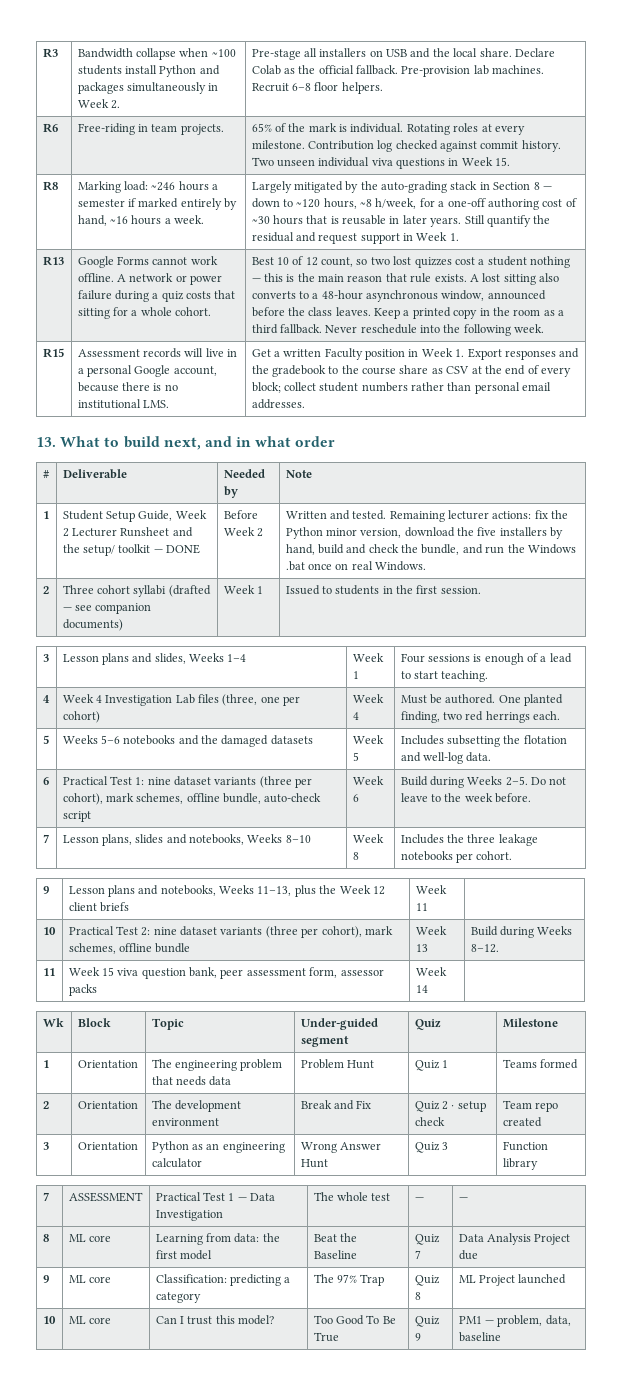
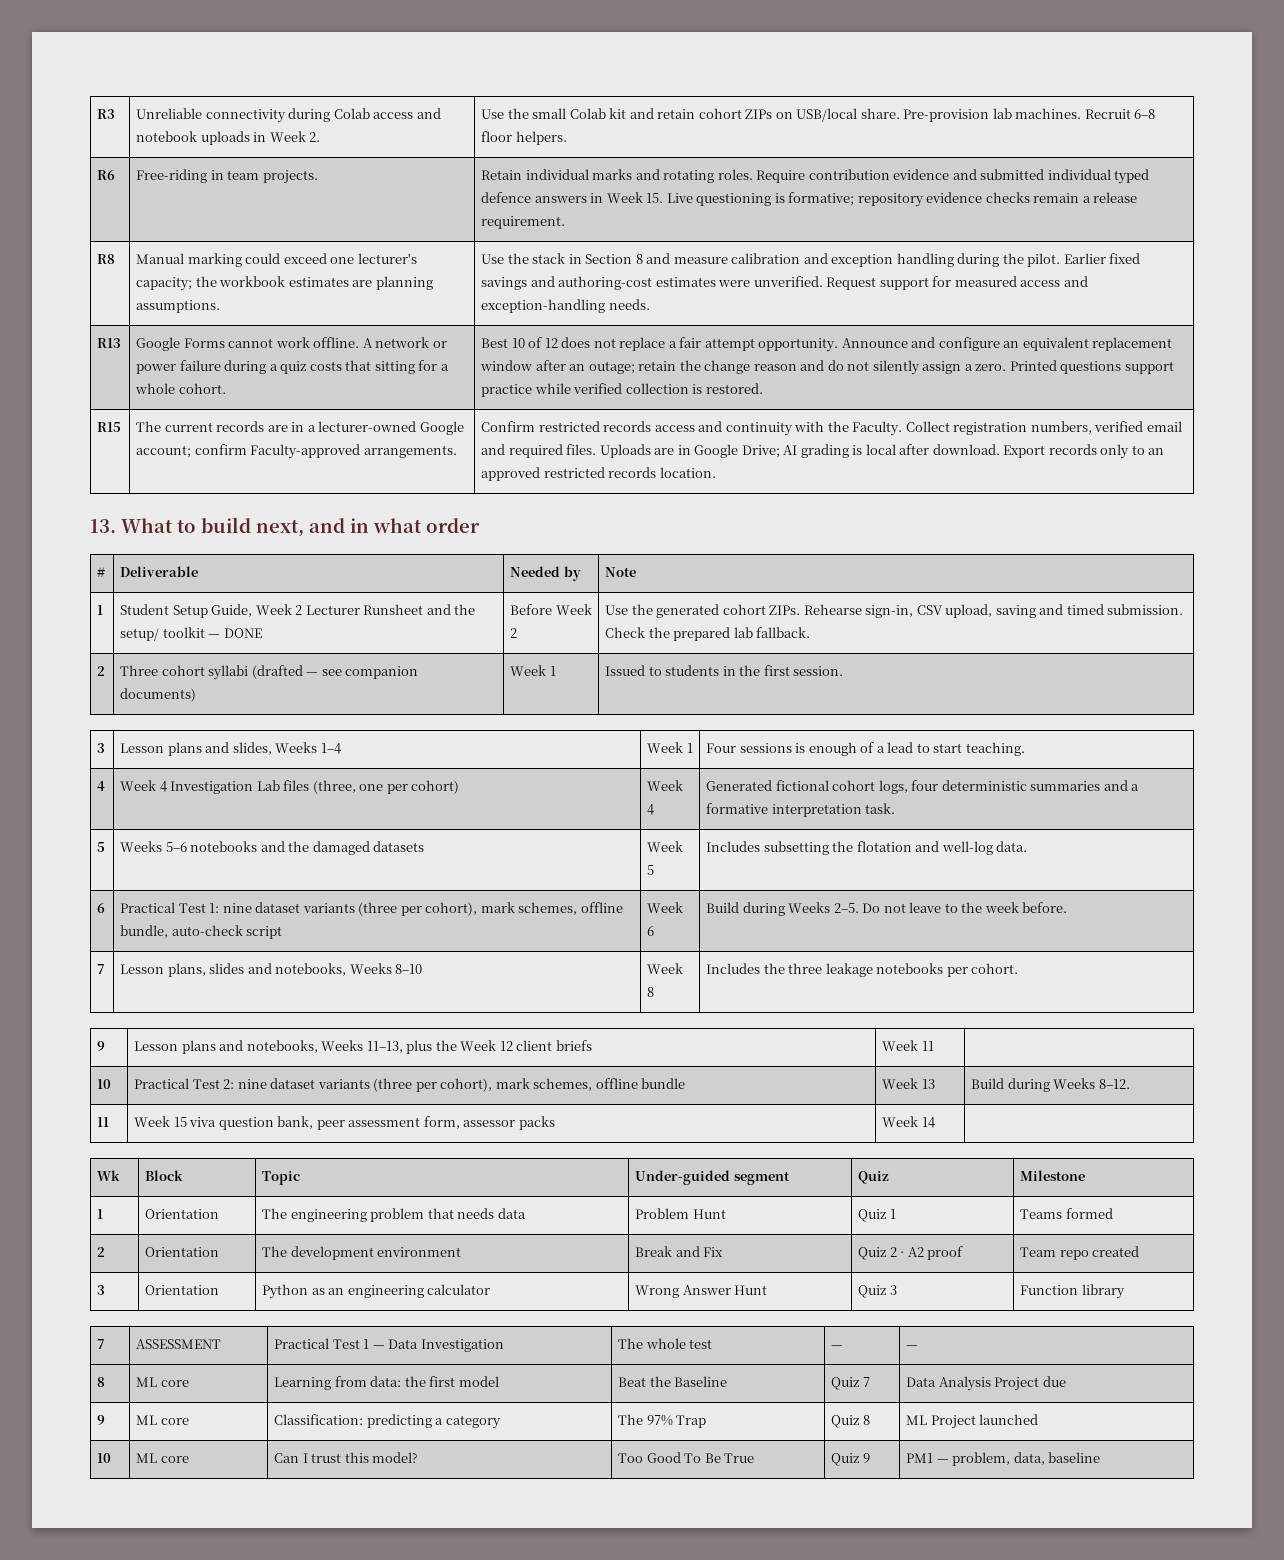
- R3 | Bandwidth collapse when ~100 students install Python and packages simultaneously in Week 2. | Pre-stage all installers on USB and the local share. Declare Colab as the official fallback. Pre-provision lab machines. Recruit 6–8 floor helpers.
+ R3 | Unreliable connectivity during Colab access and notebook uploads in Week 2. | Use the small Colab kit and retain cohort ZIPs on USB/local share. Pre-provision lab machines. Recruit 6–8 floor helpers.
- R6 | Free-riding in team projects. | 65% of the mark is individual. Rotating roles at every milestone. Contribution log checked against commit history. Two unseen individual viva questions in Week 15.
- R8 | Marking load: ~246 hours a semester if marked entirely by hand, ~16 hours a week. | Largely mitigated by the auto-grading stack in Section 8 — down to ~120 hours, ~8 h/week, for a one-off authoring cost of ~30 hours that is reusable in later years. Still quantify the residual and request support in Week 1.
+ R6 | Free-riding in team projects. | Retain individual marks and rotating roles. Require contribution evidence and submitted individual typed defence answers in Week 15. Live questioning is formative; repository evidence checks remain a release requirement.
+ R8 | Manual marking could exceed one lecturer's capacity; the workbook estimates are planning assumptions. | Use the stack in Section 8 and measure calibration and exception handling during the pilot. Earlier fixed savings and authoring-cost estimates were unverified. Request support for measured access and exception-handling needs.
- Best 10 of 12 count, so two lost quizzes cost a student nothing — this is the main reason that rule exists. A lost sitting also converts to a 48-hour asynchronous window, announced before the class leaves. Keep a printed copy in the room as a third fallback. Never reschedule into the following week.
- R15 | Assessment records will live in a personal Google account, because there is no institutional LMS. | Get a written Faculty position in Week 1. Export responses and the gradebook to the course share as CSV at the end of every block; collect student numbers rather than personal email addresses.
+ Best 10 of 12 does not replace a fair attempt opportunity. Announce and configure an equivalent replacement window after an outage; retain the change reason and do not silently assign a zero. Printed questions support practice while verified collection is restored.
+ R15 | The current records are in a lecturer-owned Google account; confirm Faculty-approved arrangements. | Confirm restricted records access and continuity with the Faculty. Collect registration numbers, verified email and required files. Uploads are in Google Drive; AI grading is local after download. Export records only to an approved restricted records location.
- Written and tested. Remaining lecturer actions: fix the Python minor version, download the five installers by hand, build and check the bundle, and run the Windows .bat once on real Windows.
+ Use the generated cohort ZIPs. Rehearse sign-in, CSV upload, saving and timed submission. Check the prepared lab fallback.
- 4 | Week 4 Investigation Lab files (three, one per cohort) | Week 4 | Must be authored. One planted finding, two red herrings each.
+ 4 | Week 4 Investigation Lab files (three, one per cohort) | Week 4 | Generated fictional cohort logs, four deterministic summaries and a formative interpretation task.
- 2 | Orientation | The development environment | Break and Fix | Quiz 2 · setup check | Team repo created
+ 2 | Orientation | The development environment | Break and Fix | Quiz 2 · A2 proof | Team repo created

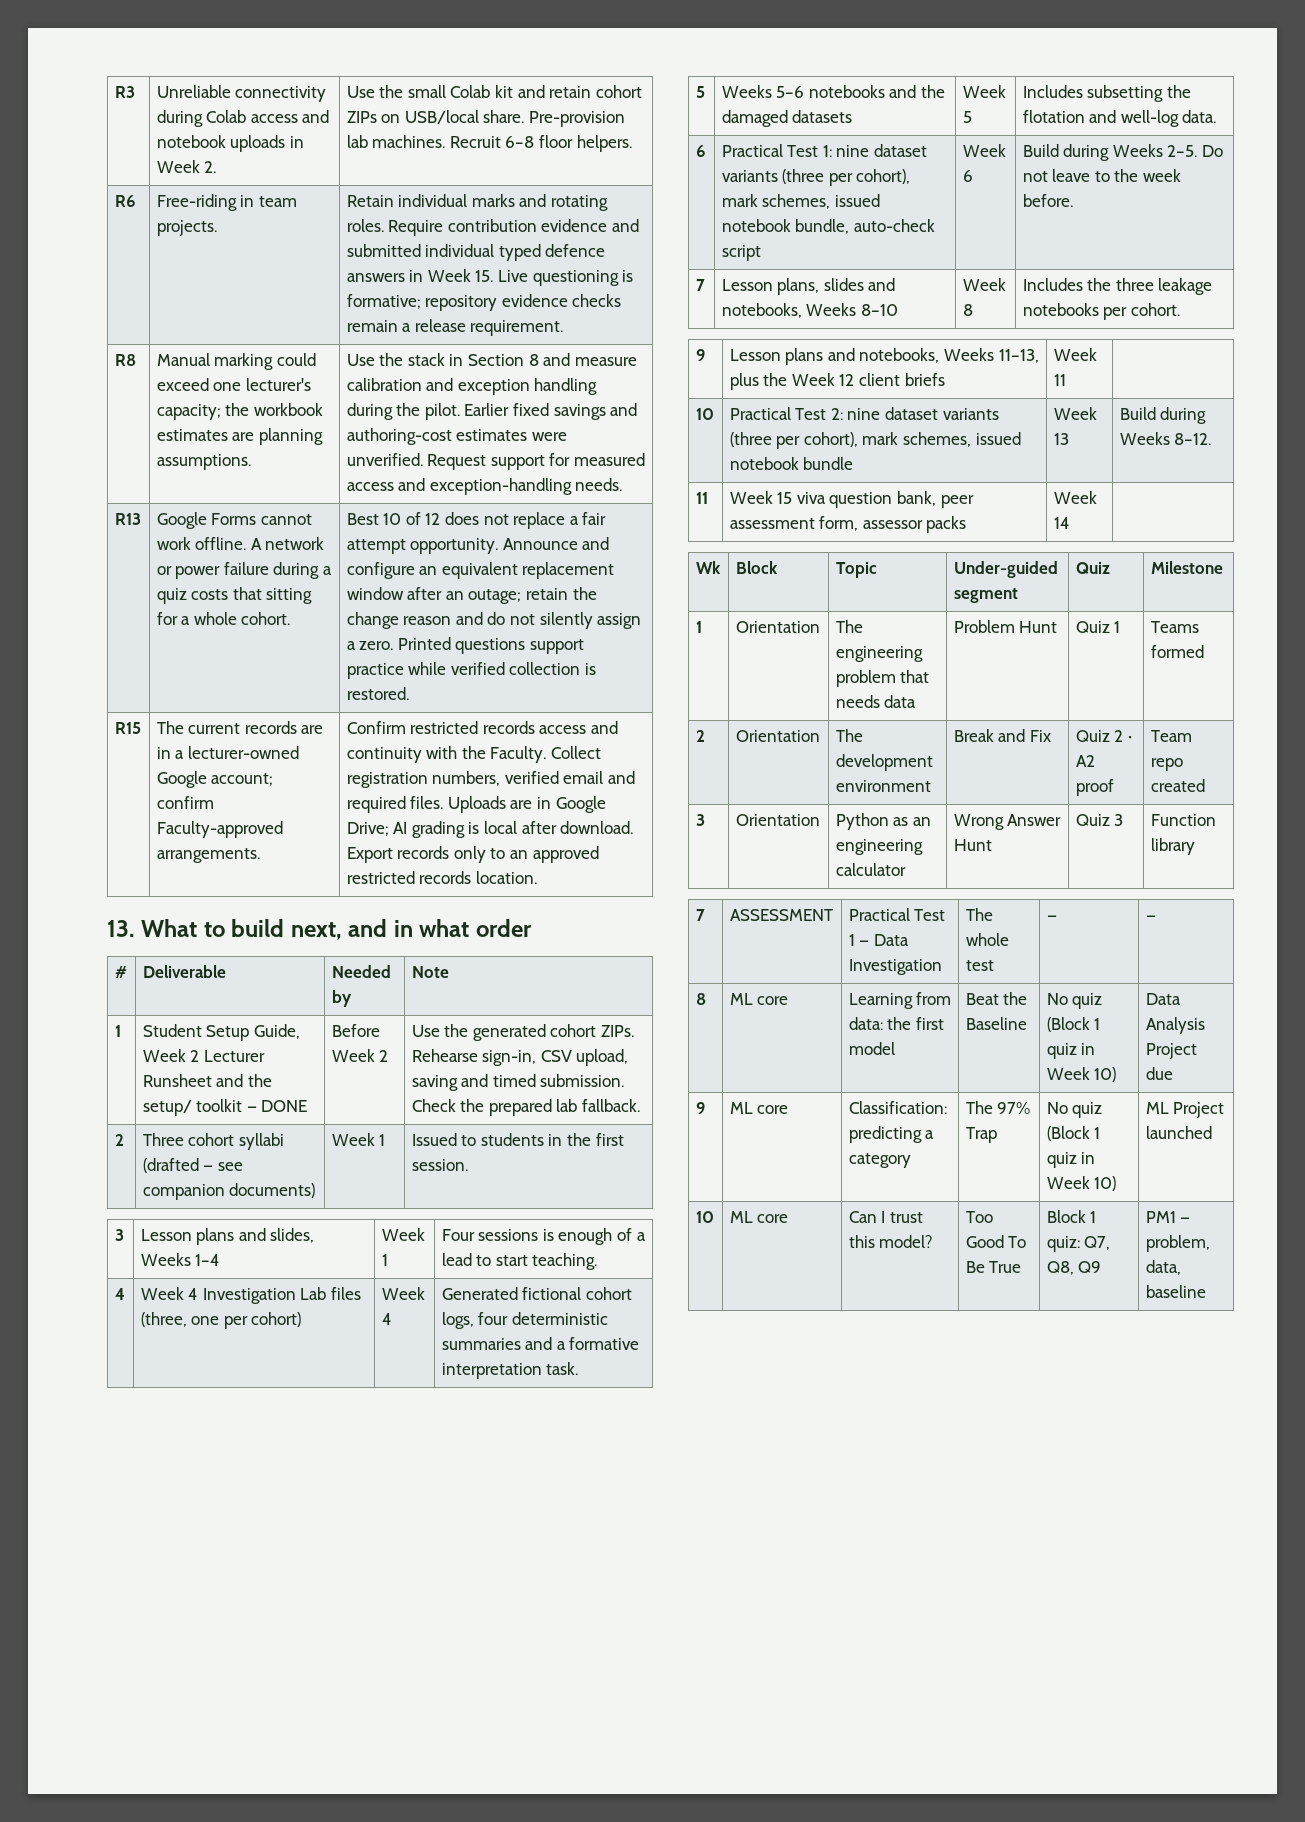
- 6 | Practical Test 1: nine dataset variants (three per cohort), mark schemes, offline bundle, auto-check script | Week 6 | Build during Weeks 2–5. Do not leave to the week before.
+ 6 | Practical Test 1: nine dataset variants (three per cohort), mark schemes, issued notebook bundle, auto-check script | Week 6 | Build during Weeks 2–5. Do not leave to the week before.
- 10 | Practical Test 2: nine dataset variants (three per cohort), mark schemes, offline bundle | Week 13 | Build during Weeks 8–12.
+ 10 | Practical Test 2: nine dataset variants (three per cohort), mark schemes, issued notebook bundle | Week 13 | Build during Weeks 8–12.
- 8 | ML core | Learning from data: the first model | Beat the Baseline | Quiz 7 | Data Analysis Project due
+ 8 | ML core | Learning from data: the first model | Beat the Baseline | No quiz (Block 1 quiz in Week 10) | Data Analysis Project due
- 9 | ML core | Classification: predicting a category | The 97% Trap | Quiz 8 | ML Project launched
+ 9 | ML core | Classification: predicting a category | The 97% Trap | No quiz (Block 1 quiz in Week 10) | ML Project launched
- 10 | ML core | Can I trust this model? | Too Good To Be True | Quiz 9 | PM1 — problem, data, baseline
+ 10 | ML core | Can I trust this model? | Too Good To Be True | Block 1 quiz: Q7, Q8, Q9 | PM1 — problem, data, baseline

